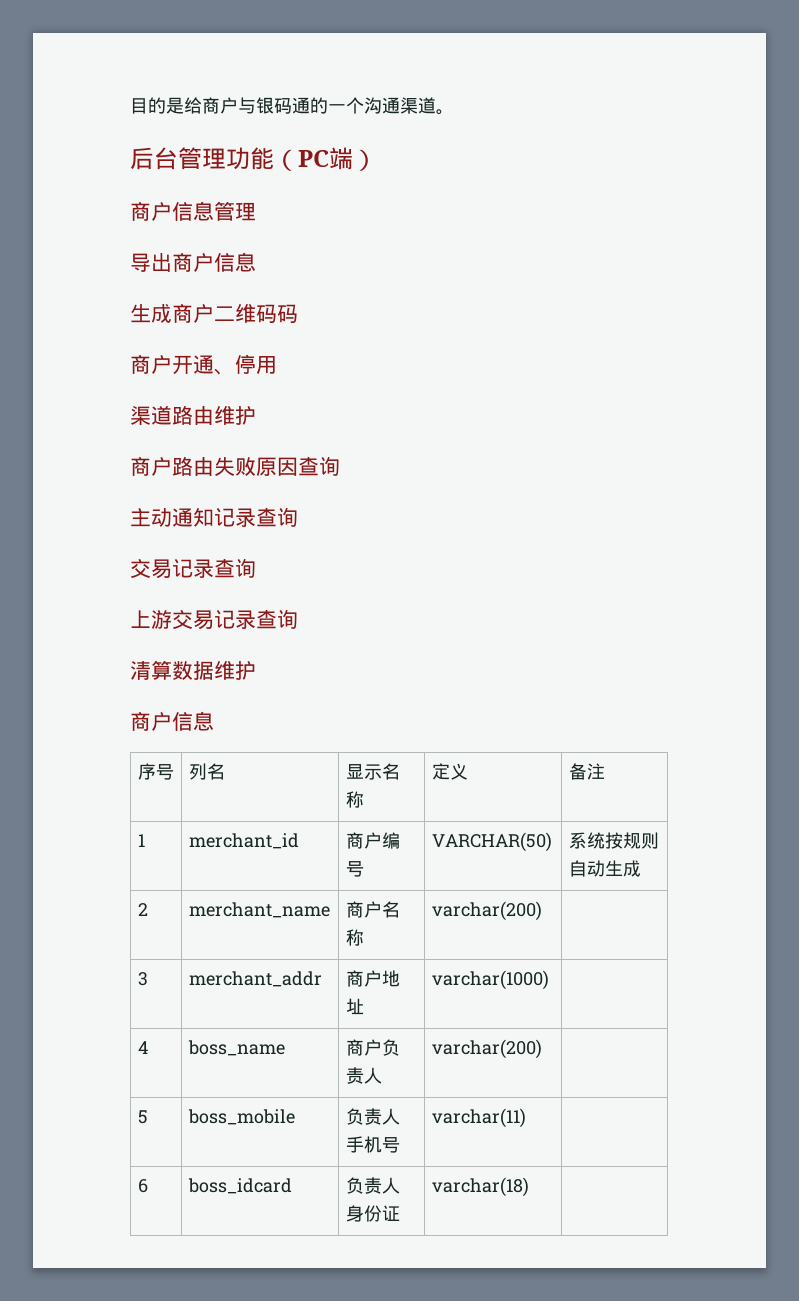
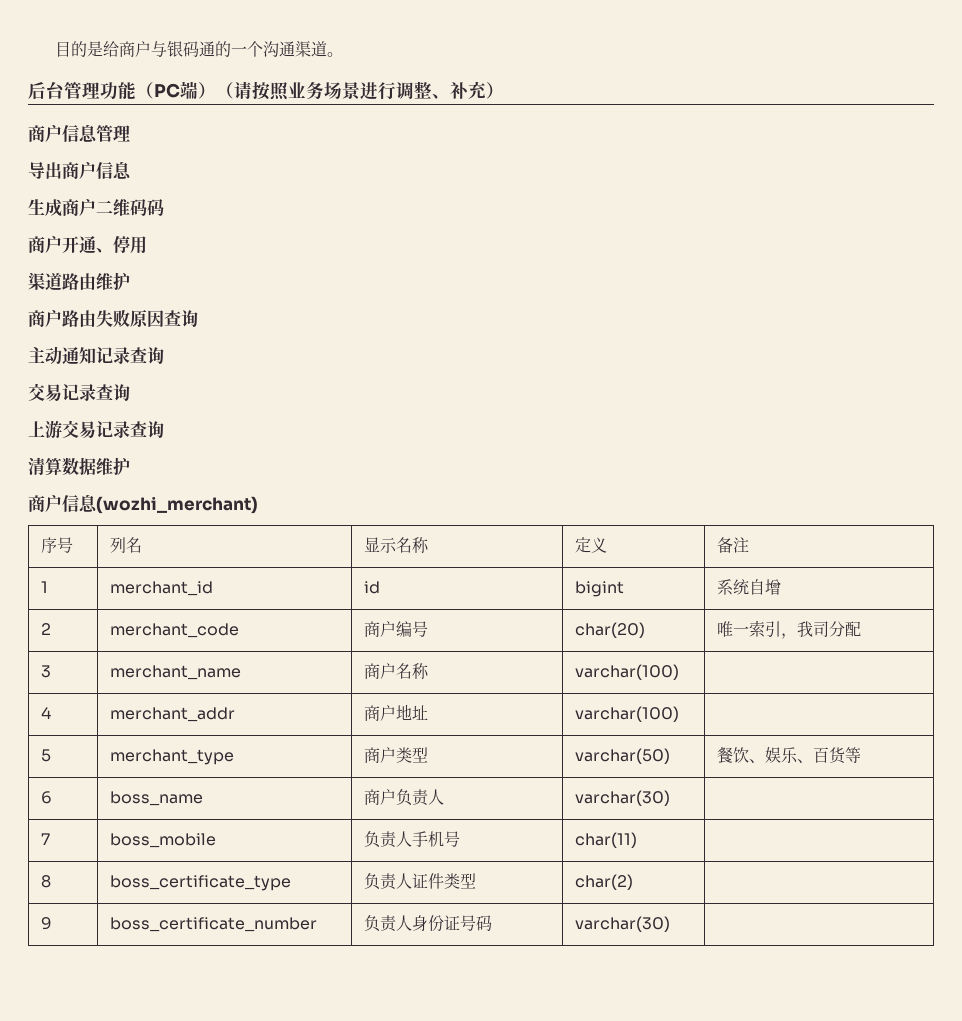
- 后台管理功能（PC端）
+ 后台管理功能（PC端）（请按照业务场景进行调整、补充）
  清算数据维护
- 商户信息
+ 商户信息(wozhi_merchant)
- 1 | merchant_id | 商户编号 | VARCHAR(50) | 系统按规则自动生成
- 2 | merchant_name | 商户名称 | varchar(200) |
- 3 | merchant_addr | 商户地址 | varchar(1000) |
- 4 | boss_name | 商户负责人 | varchar(200) |
- 5 | boss_mobile | 负责人手机号 | varchar(11) |
- 6 | boss_idcard | 负责人身份证 | varchar(18) |
+ 1 | merchant_id | id | bigint | 系统自增
+ 2 | merchant_code | 商户编号 | char(20) | 唯一索引，我司分配
+ 3 | merchant_name | 商户名称 | varchar(100) |
+ 4 | merchant_addr | 商户地址 | varchar(100) |
+ 5 | merchant_type | 商户类型 | varchar(50) | 餐饮、娱乐、百货等
+ 6 | boss_name | 商户负责人 | varchar(30) |
+ 7 | boss_mobile | 负责人手机号 | char(11) |
+ 8 | boss_certificate_type | 负责人证件类型 | char(2) |
+ 9 | boss_certificate_number | 负责人身份证号码 | varchar(30) |

